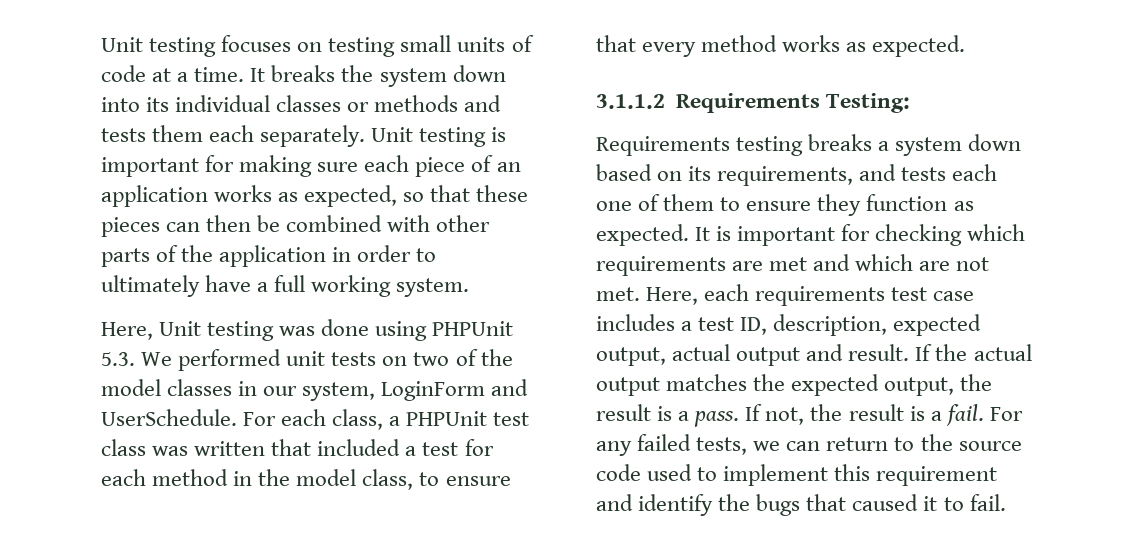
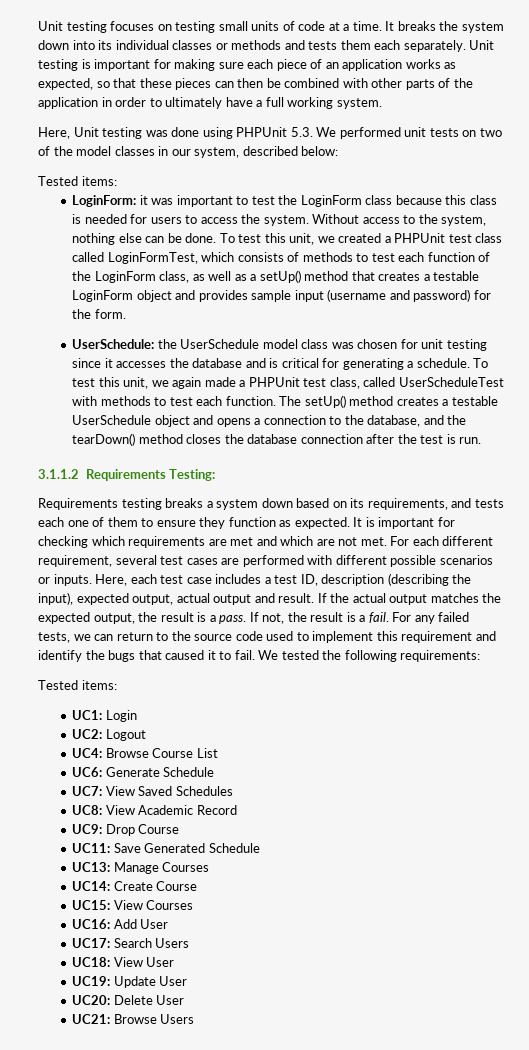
- Here, Unit testing was done using PHPUnit 5.3. We performed unit tests on two of the model classes in our system, LoginForm and UserSchedule. For each class, a PHPUnit test class was written that included a test for each method in the model class, to ensure that every method works as expected.
+ Here, Unit testing was done using PHPUnit 5.3. We performed unit tests on two of the model classes in our system, described below:
+ Tested items:
+ LoginForm: it was important to test the LoginForm class because this class is needed for users to access the system. Without access to the system, nothing else can be done. To test this unit, we created a PHPUnit test class called LoginFormTest, which consists of methods to test each function of the LoginForm class, as well as a setUp() method that creates a testable LoginForm object and provides sample input (username and password) for the form.
+ UserSchedule: the UserSchedule model class was chosen for unit testing since it accesses the database and is critical for generating a schedule. To test this unit, we again made a PHPUnit test class, called UserScheduleTest with methods to test each function. The setUp() method creates a testable UserSchedule object and opens a connection to the database, and the tearDown() method closes the database connection after the test is run.
+ For each different requirement, several test cases are performed with different possible scenarios or inputs.
- Here, each requirements test case includes a test ID, description, expected output, actual output and result.
+ Here, each test case includes a test ID, description (describing the input), expected output, actual output and result.
+ We tested the following requirements:
+ Tested items:
+ UC1: Login
+ UC2: Logout
+ UC4: Browse Course List
+ UC6: Generate Schedule
+ UC7: View Saved Schedules
+ UC8: View Academic Record
+ UC9: Drop Course
+ UC11: Save Generated Schedule
+ UC13: Manage Courses
+ UC14: Create Course
+ UC15: View Courses
+ UC16: Add User
+ UC17: Search Users
+ UC18: View User
+ UC19: Update User
+ UC20: Delete User
+ UC21: Browse Users

